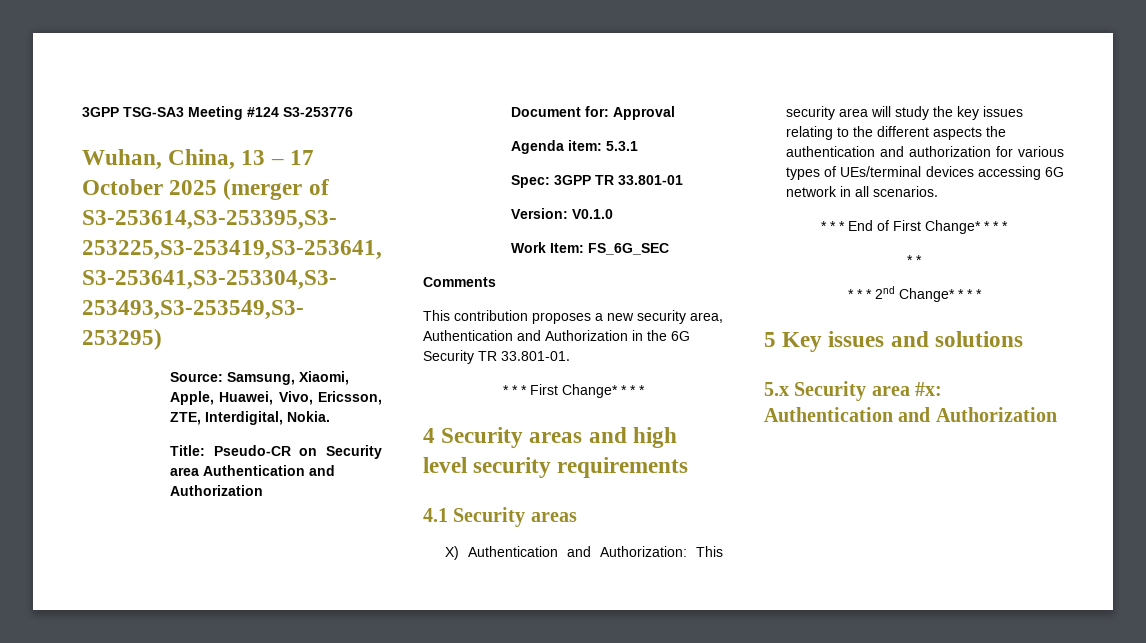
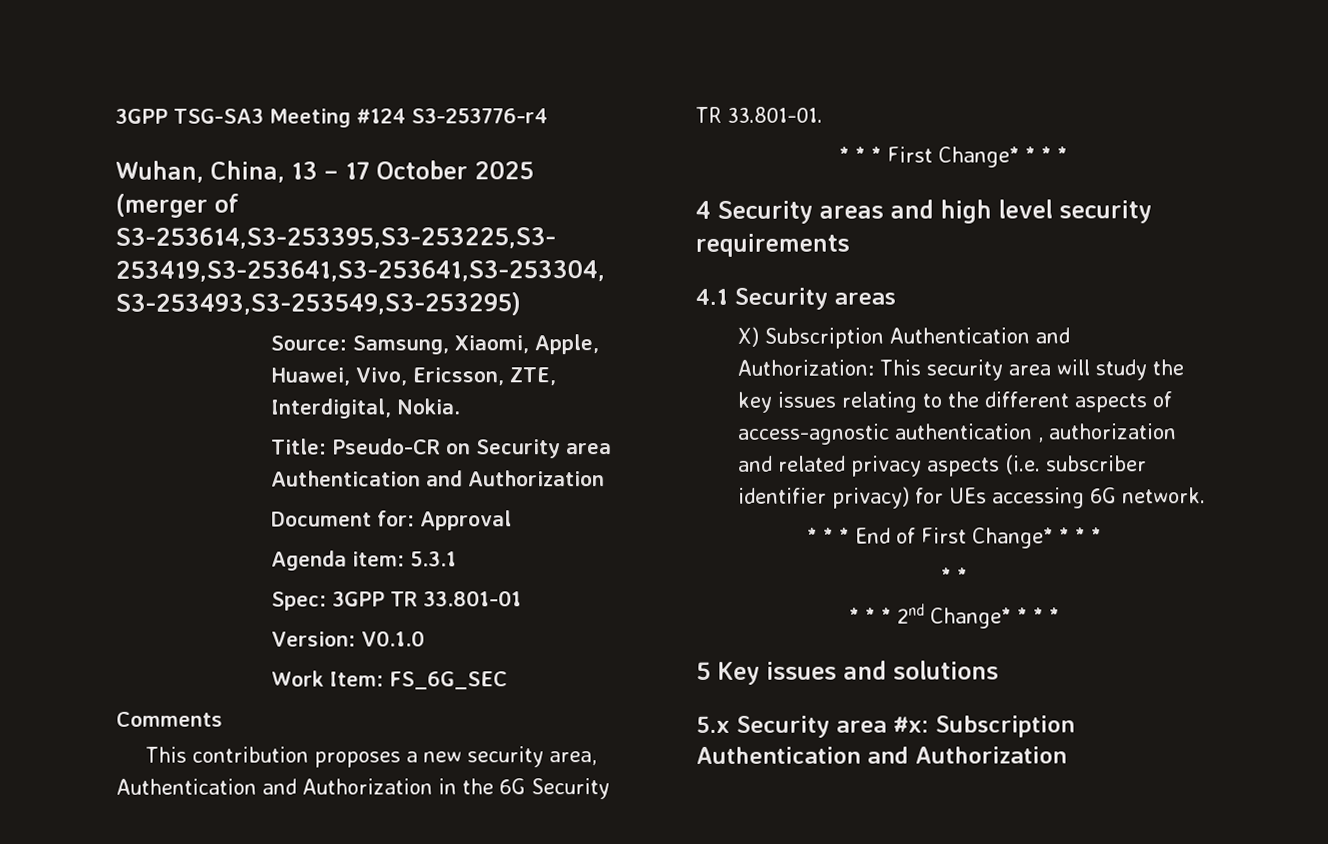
- 3GPP TSG-SA3 Meeting #124 S3-253776
+ 3GPP TSG-SA3 Meeting #124 S3-253776-r4
- X) Authentication and Authorization: This security area will study the key issues relating to the different aspects the authentication and authorization for various types of UEs/terminal devices accessing 6G network in all scenarios.
+ X) Subscription Authentication and Authorization: This security area will study the key issues relating to the different aspects of access-agnostic authentication , authorization and related privacy aspects (i.e. subscriber identifier privacy) for UEs accessing 6G network.
- 5.x Security area #x: Authentication and Authorization
+ 5.x Security area #x: Subscription Authentication and Authorization

